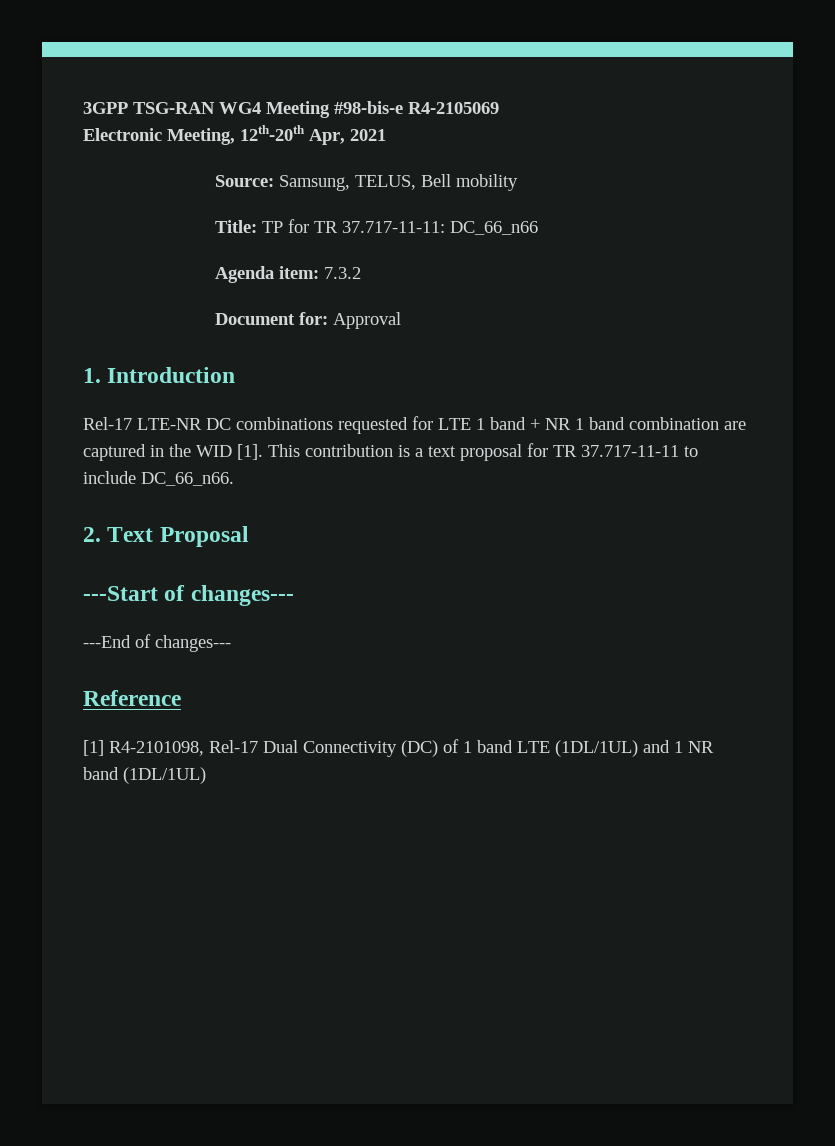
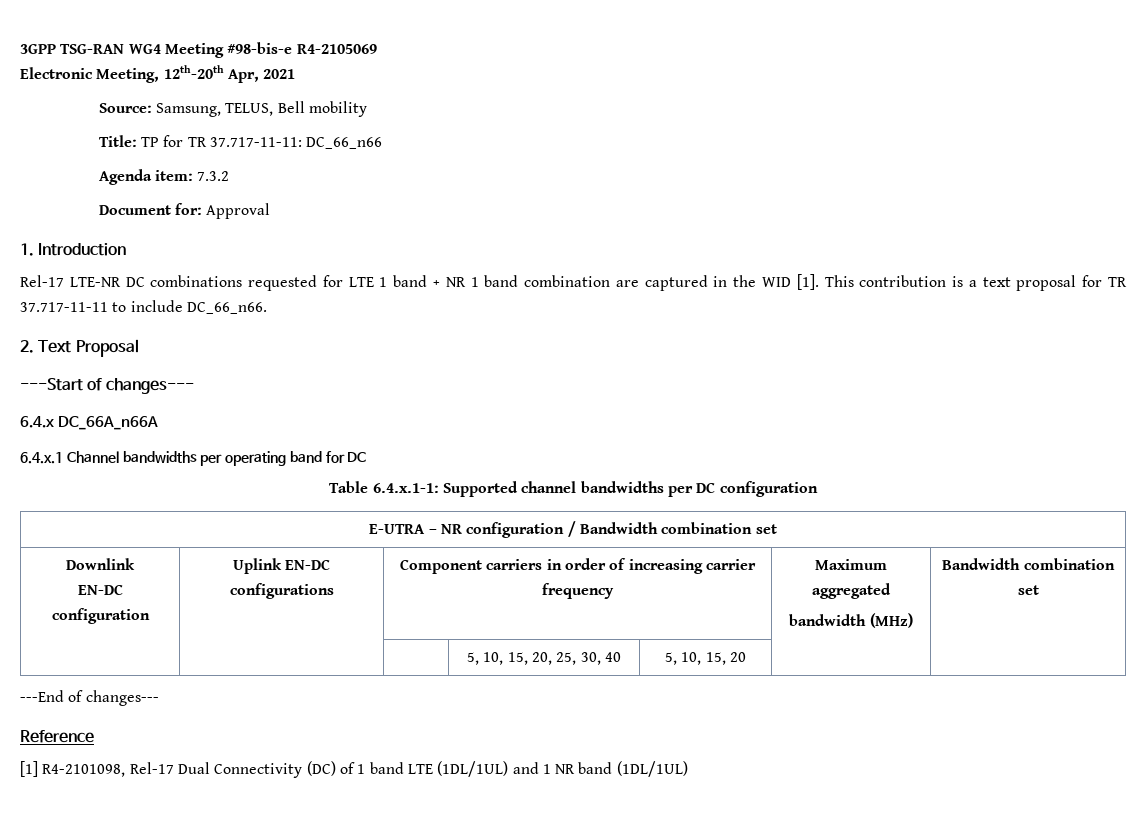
+ 6.4.x DC_66A_n66A
+ 6.4.x.1 Channel bandwidths per operating band for DC
+ Table 6.4.x.1-1: Supported channel bandwidths per DC configuration
+ E-UTRA – NR configuration / Bandwidth combination set
+ Downlink
+ EN-DC configuration | Uplink EN-DC configurations | Component carriers in order of increasing carrier frequency | Maximum aggregated
+ bandwidth (MHz) | Bandwidth combination set
+ | | | 5, 10, 15, 20, 25, 30, 40 | 5, 10, 15, 20 | |

